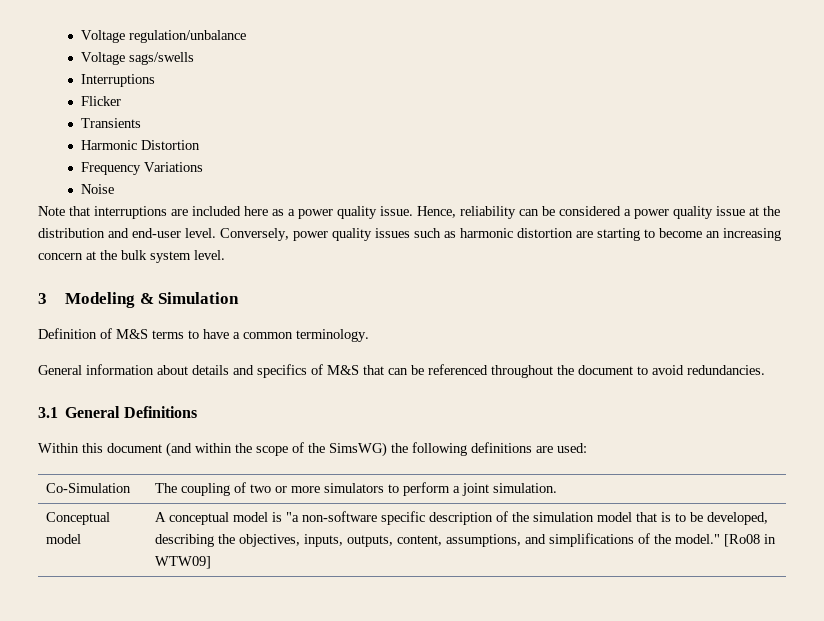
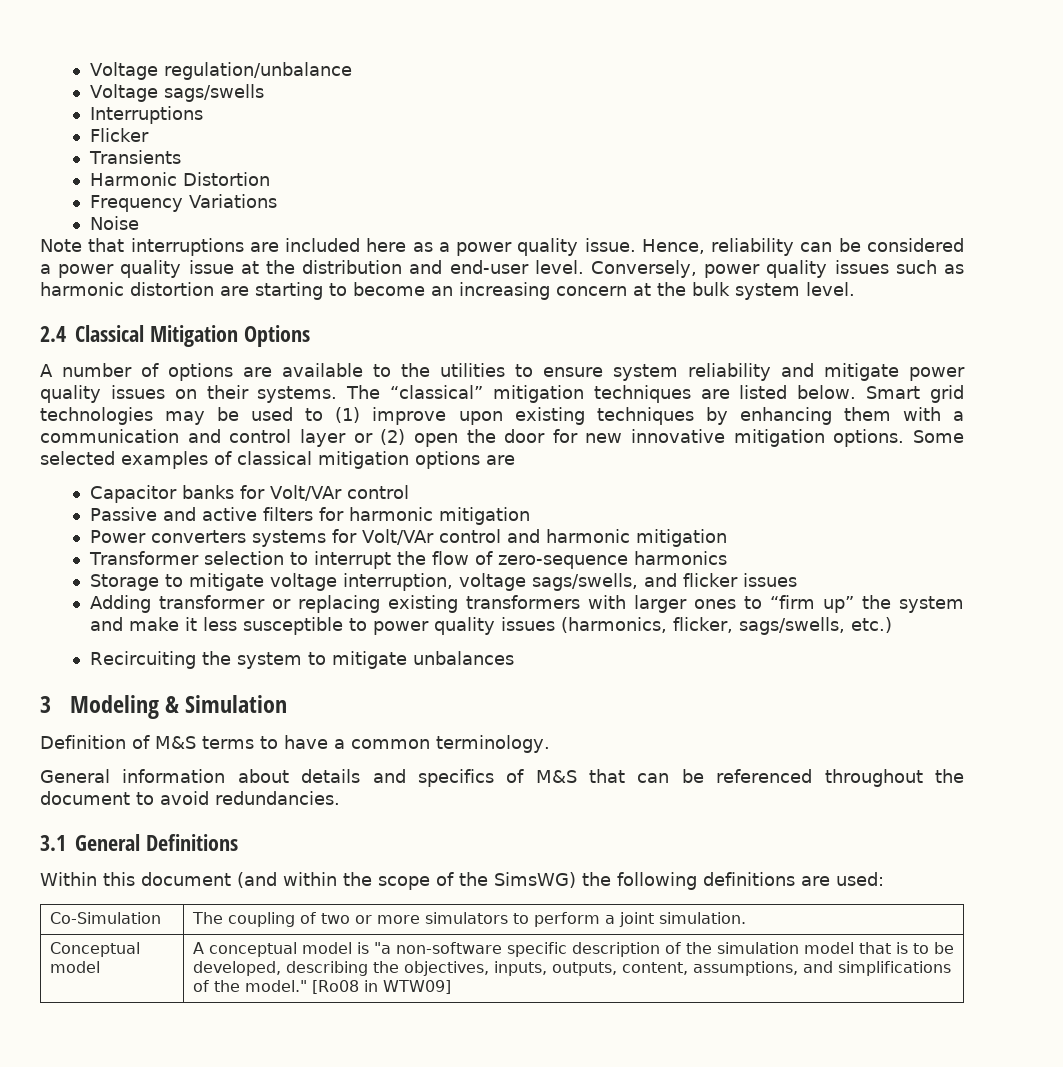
+ 2.4 Classical Mitigation Options
+ A number of options are available to the utilities to ensure system reliability and mitigate power quality issues on their systems. The “classical” mitigation techniques are listed below. Smart grid technologies may be used to (1) improve upon existing techniques by enhancing them with a communication and control layer or (2) open the door for new innovative mitigation options. Some selected examples of classical mitigation options are
+ Capacitor banks for Volt/VAr control
+ Passive and active filters for harmonic mitigation
+ Power converters systems for Volt/VAr control and harmonic mitigation
+ Transformer selection to interrupt the flow of zero-sequence harmonics
+ Storage to mitigate voltage interruption, voltage sags/swells, and flicker issues
+ Adding transformer or replacing existing transformers with larger ones to “firm up” the system and make it less susceptible to power quality issues (harmonics, flicker, sags/swells, etc.)
+ Recircuiting the system to mitigate unbalances

